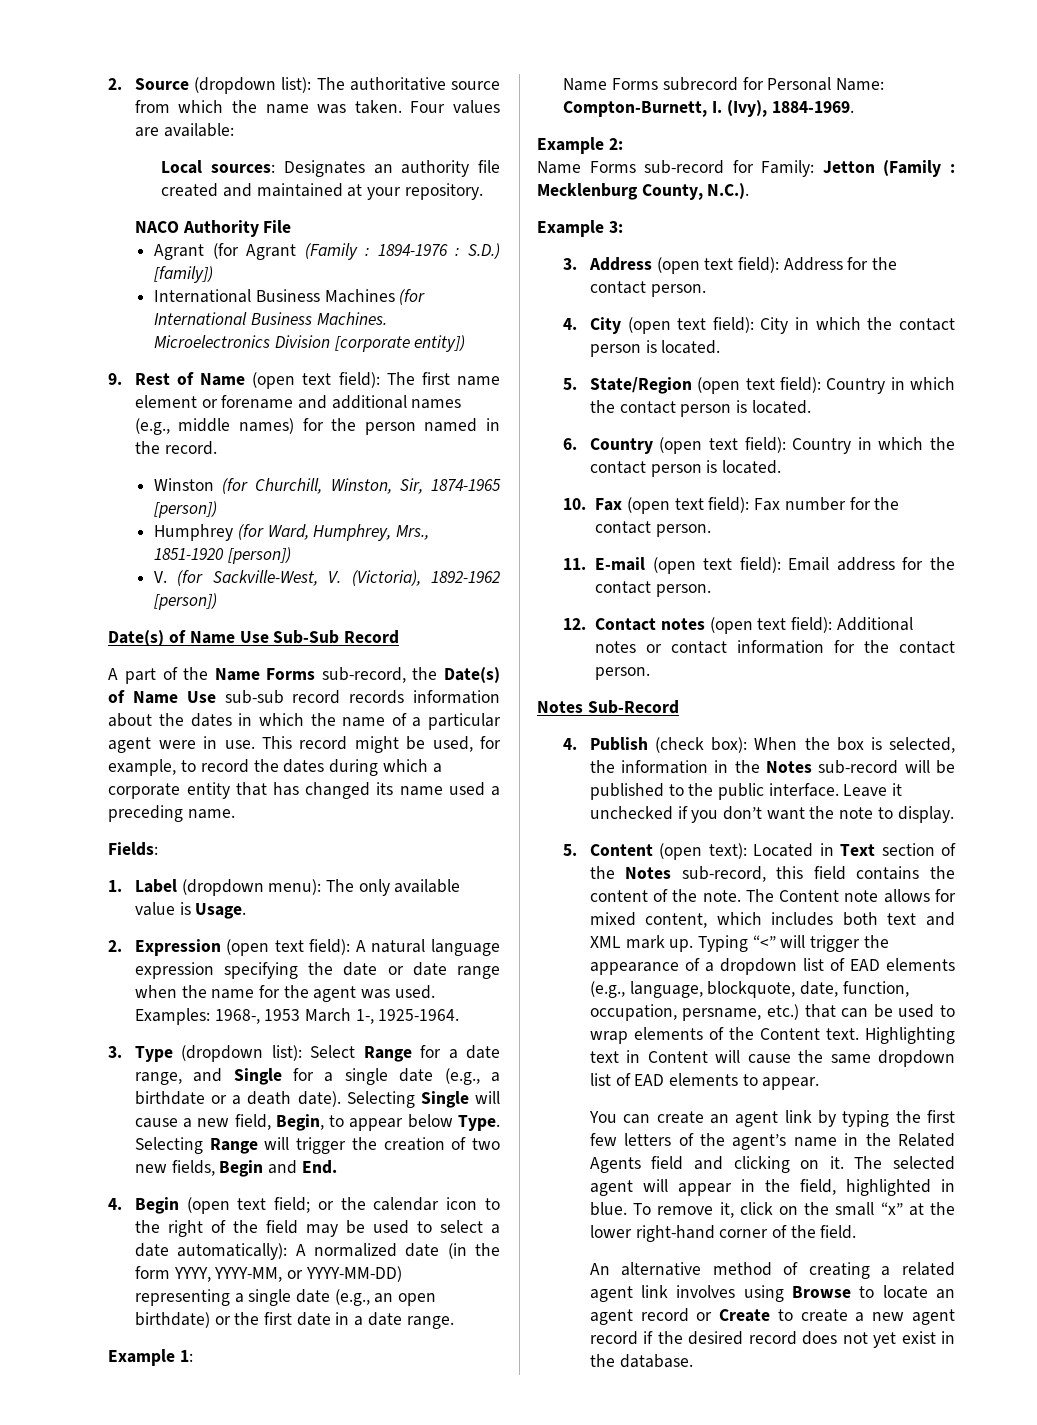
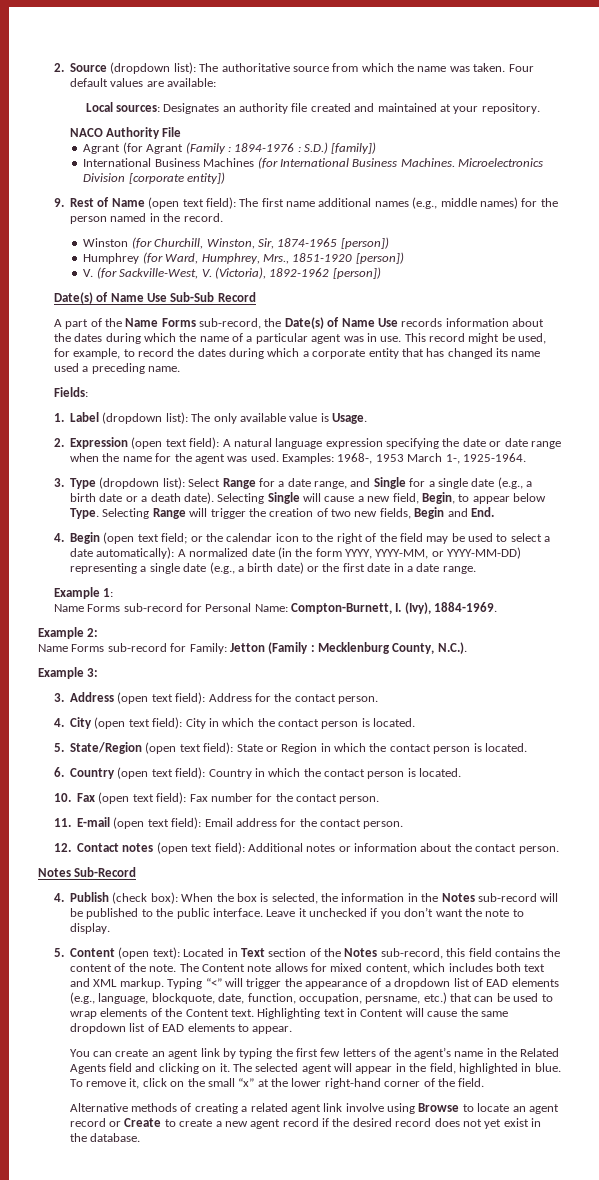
- Four values are available:
+ Four default values are available:
- 9. Rest of Name (open text field): The first name element or forename and additional names (e.g., middle names) for the person named in the record.
+ 9. Rest of Name (open text field): The first name additional names (e.g., middle names) for the person named in the record.
- A part of the Name Forms sub-record, the Date(s) of Name Use sub-sub record records information about the dates in which the name of a particular agent were in use.
+ A part of the Name Forms sub-record, the Date(s) of Name Use records information about the dates during which the name of a particular agent was in use.
- 1. Label (dropdown menu): The only available value is Usage.
+ 1. Label (dropdown list): The only available value is Usage.
- 3. Type (dropdown list): Select Range for a date range, and Single for a single date (e.g., a birthdate or a death date).
+ 3. Type (dropdown list): Select Range for a date range, and Single for a single date (e.g., a birth date or a death date).
- 4. Begin (open text field; or the calendar icon to the right of the field may be used to select a date automatically): A normalized date (in the form YYYY, YYYY-MM, or YYYY-MM-DD) representing a single date (e.g., an open birthdate) or the first date in a date range.
+ 4. Begin (open text field; or the calendar icon to the right of the field may be used to select a date automatically): A normalized date (in the form YYYY, YYYY-MM, or YYYY-MM-DD) representing a single date (e.g., a birth date) or the first date in a date range.
- Name Forms subrecord for Personal Name: Compton-Burnett, I. (Ivy), 1884-1969.
+ Name Forms sub-record for Personal Name: Compton-Burnett, I. (Ivy), 1884-1969.
- 5. State/Region (open text field): Country in which the contact person is located.
+ 5. State/Region (open text field): State or Region in which the contact person is located.
- 12. Contact notes (open text field): Additional notes or contact information for the contact person.
+ 12. Contact notes (open text field): Additional notes or information about the contact person.
- The Content note allows for mixed content, which includes both text and XML mark up.
+ The Content note allows for mixed content, which includes both text and XML markup.
- An alternative method of creating a related agent link involves using Browse to locate an agent record or Create to create a new agent record if the desired record does not yet exist in the database.
+ Alternative methods of creating a related agent link involve using Browse to locate an agent record or Create to create a new agent record if the desired record does not yet exist in the database.

